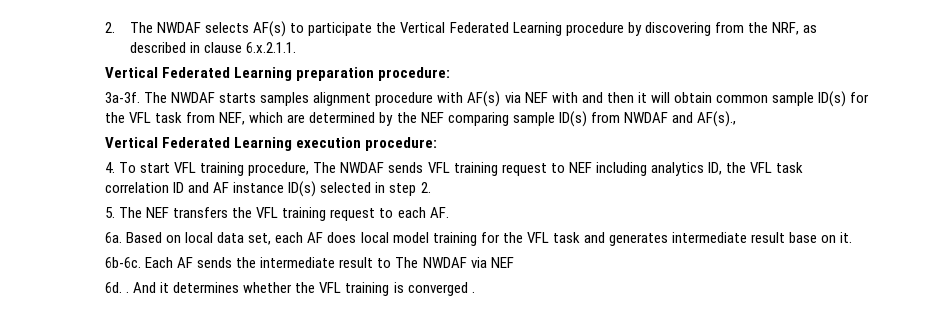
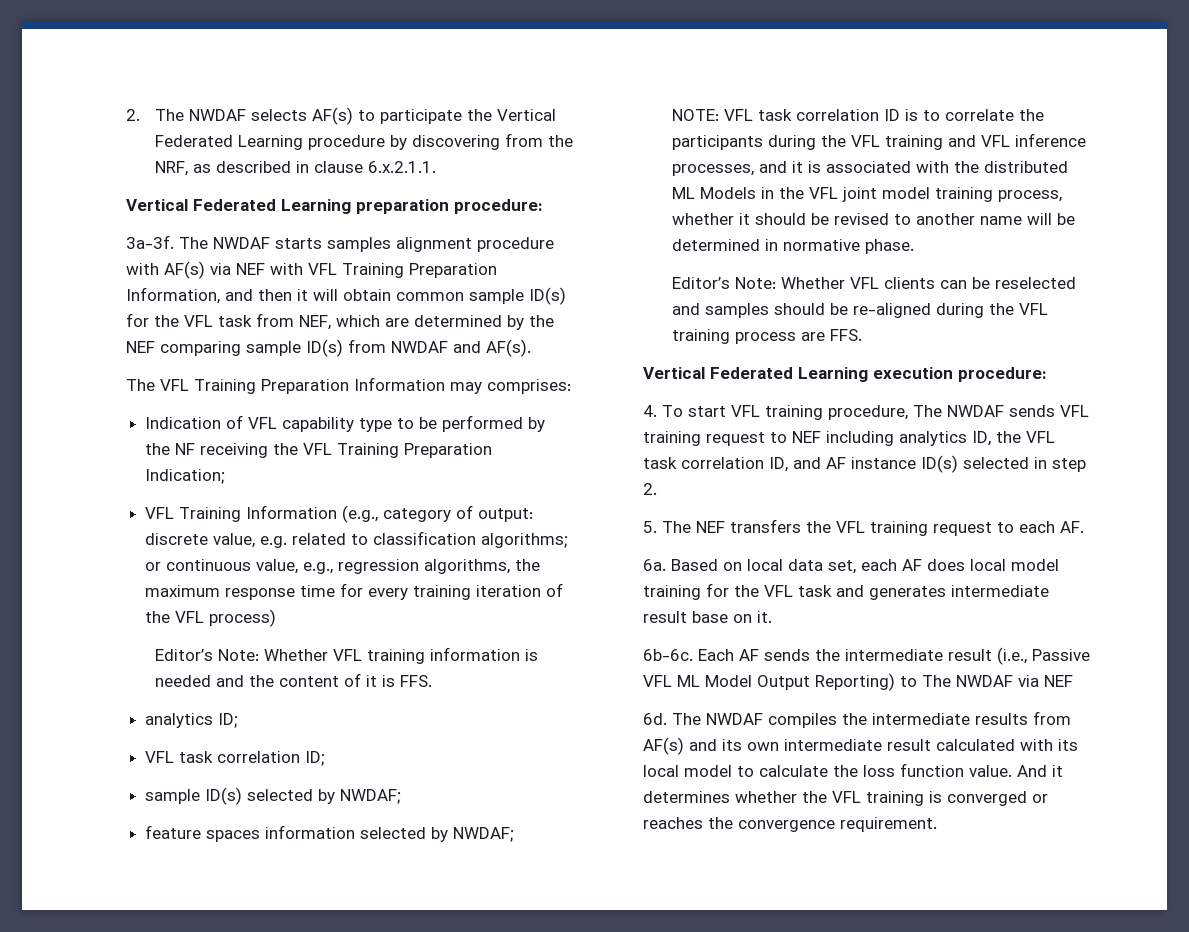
- The NWDAF starts samples alignment procedure with AF(s) via NEF with and then it will obtain common sample ID(s) for the VFL task from NEF, which are determined by the NEF comparing sample ID(s) from NWDAF and AF(s).,
+ The NWDAF starts samples alignment procedure with AF(s) via NEF with VFL Training Preparation Information, and then it will obtain common sample ID(s) for the VFL task from NEF, which are determined by the NEF comparing sample ID(s) from NWDAF and AF(s).
+ The VFL Training Preparation Information may comprises:
+ Indication of VFL capability type to be performed by the NF receiving the VFL Training Preparation Indication;
+ VFL Training Information (e.g., category of output: discrete value, e.g. related to classification algorithms; or continuous value, e.g., regression algorithms, the maximum response time for every training iteration of the VFL process)
+ Editor’s Note: Whether VFL training information is needed and the content of it is FFS.
+ analytics ID;
+ VFL task correlation ID;
+ sample ID(s) selected by NWDAF;
+ feature spaces information selected by NWDAF;
+ NOTE: VFL task correlation ID is to correlate the participants during the VFL training and VFL inference processes, and it is associated with the distributed ML Models in the VFL joint model training process, whether it should be revised to another name will be determined in normative phase.
+ Editor’s Note: Whether VFL clients can be reselected and samples should be re-aligned during the VFL training process are FFS.
- 4. To start VFL training procedure, The NWDAF sends VFL training request to NEF including analytics ID, the VFL task correlation ID and AF instance ID(s) selected in step 2.
+ 4. To start VFL training procedure, The NWDAF sends VFL training request to NEF including analytics ID, the VFL task correlation ID, and AF instance ID(s) selected in step 2.
- Each AF sends the intermediate result to The NWDAF via NEF
+ Each AF sends the intermediate result (i.e., Passive VFL ML Model Output Reporting) to The NWDAF via NEF
- 6d. .
+ 6d. The NWDAF compiles the intermediate results from AF(s) and its own intermediate result calculated with its local model to calculate the loss function value.
- And it determines whether the VFL training is converged .
+ And it determines whether the VFL training is converged or reaches the convergence requirement.

